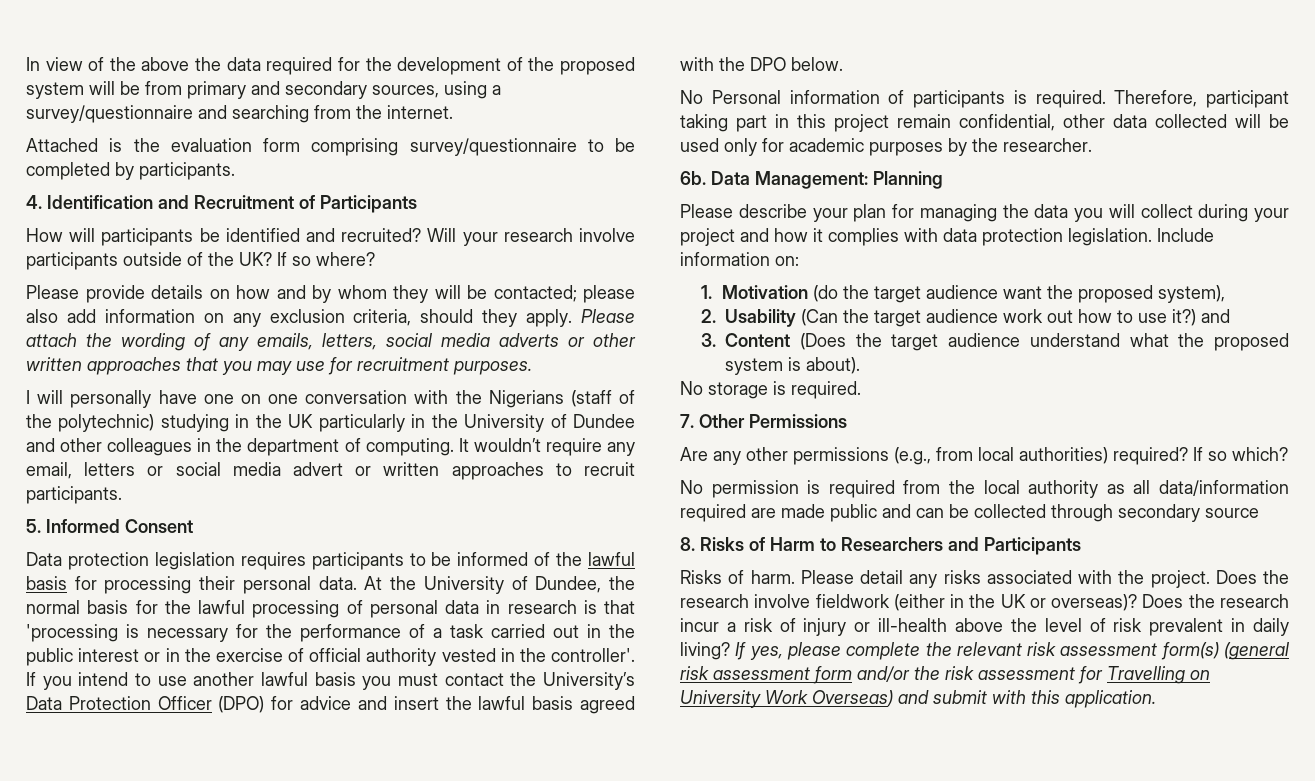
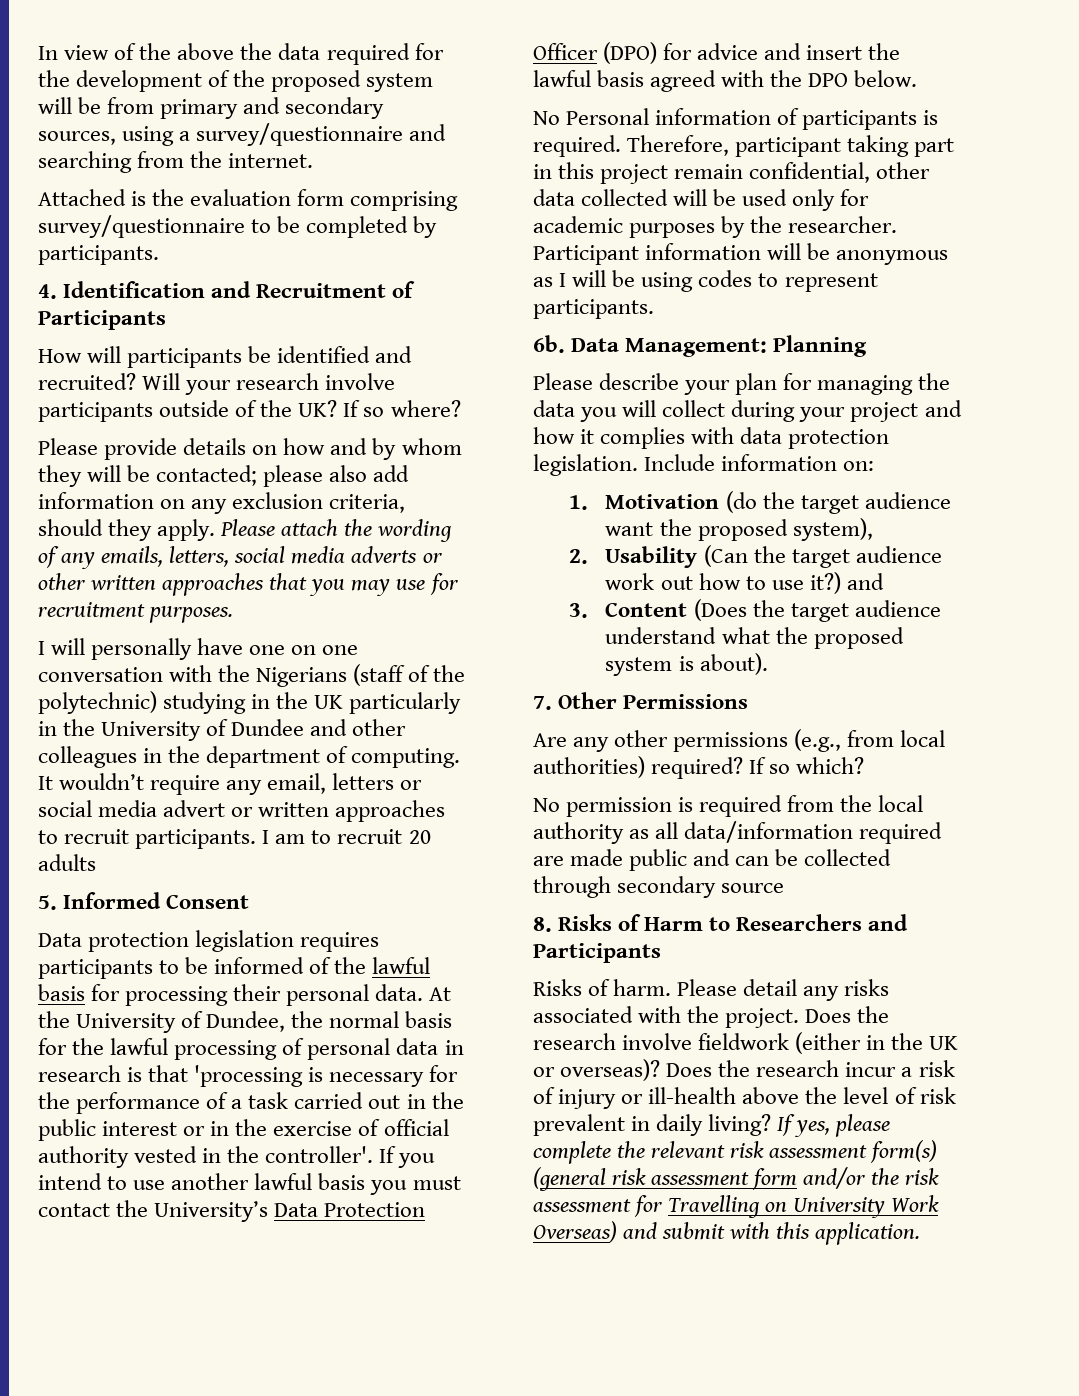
+ I am to recruit 20 adults
+ Participant information will be anonymous as I will be using codes to represent participants.
- No storage is required.

